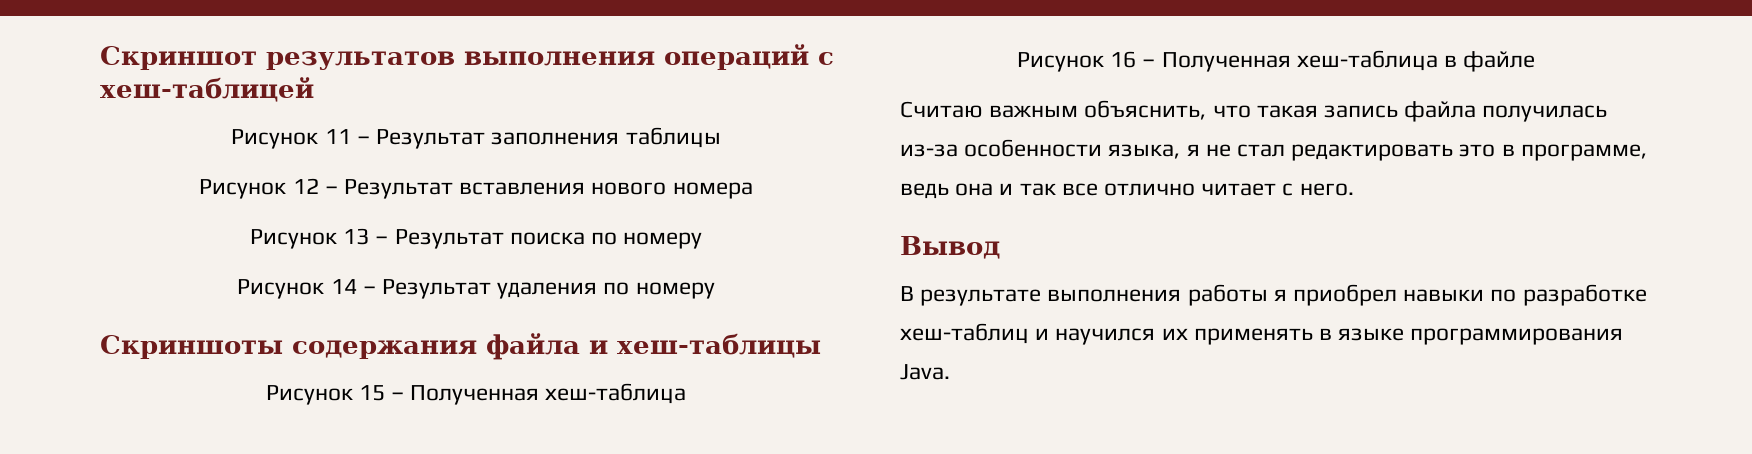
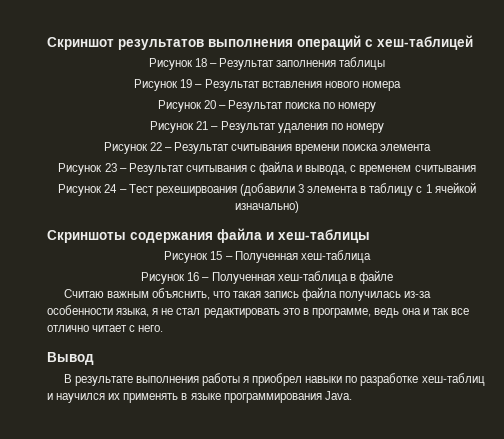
- Рисунок 11 – Результат заполнения таблицы
+ Рисунок 18 – Результат заполнения таблицы
- Рисунок 12 – Результат вставления нового номера
+ Рисунок 19 – Результат вставления нового номера
- Рисунок 13 – Результат поиска по номеру
+ Рисунок 20 – Результат поиска по номеру
- Рисунок 14 – Результат удаления по номеру
+ Рисунок 21 – Результат удаления по номеру
+ Рисунок 22 – Результат считывания времени поиска элемента
+ Рисунок 23 – Результат считывания с файла и вывода, с временем считывания
+ Рисунок 24 – Тест рехеширвоания (добавили 3 элемента в таблицу с 1 ячейкой изначально)

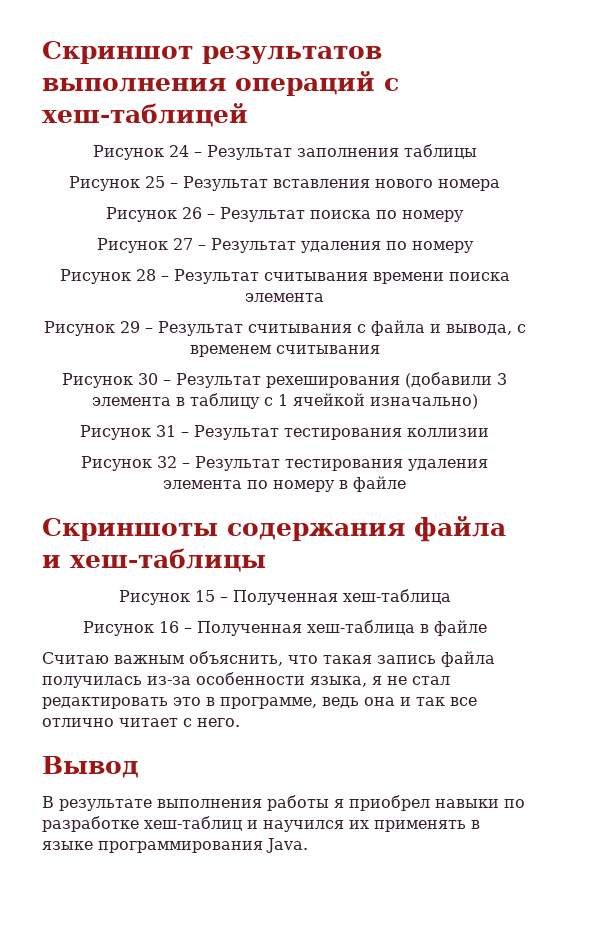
- Рисунок 18 – Результат заполнения таблицы
+ Рисунок 24 – Результат заполнения таблицы
- Рисунок 19 – Результат вставления нового номера
+ Рисунок 25 – Результат вставления нового номера
- Рисунок 20 – Результат поиска по номеру
+ Рисунок 26 – Результат поиска по номеру
- Рисунок 21 – Результат удаления по номеру
+ Рисунок 27 – Результат удаления по номеру
- Рисунок 22 – Результат считывания времени поиска элемента
+ Рисунок 28 – Результат считывания времени поиска элемента
- Рисунок 23 – Результат считывания с файла и вывода, с временем считывания
+ Рисунок 29 – Результат считывания с файла и вывода, с временем считывания
- Рисунок 24 – Тест рехеширвоания (добавили 3 элемента в таблицу с 1 ячейкой изначально)
+ Рисунок 30 – Результат рехеширования (добавили 3 элемента в таблицу с 1 ячейкой изначально)
+ Рисунок 31 – Результат тестирования коллизии
+ Рисунок 32 – Результат тестирования удаления элемента по номеру в файле

